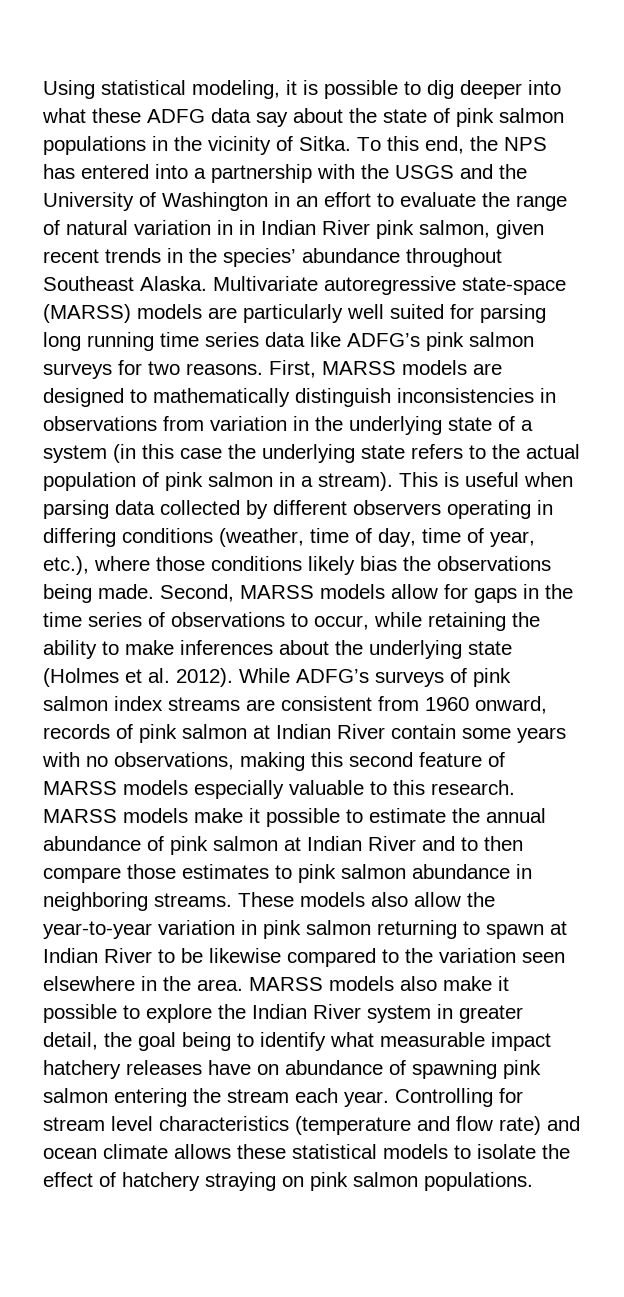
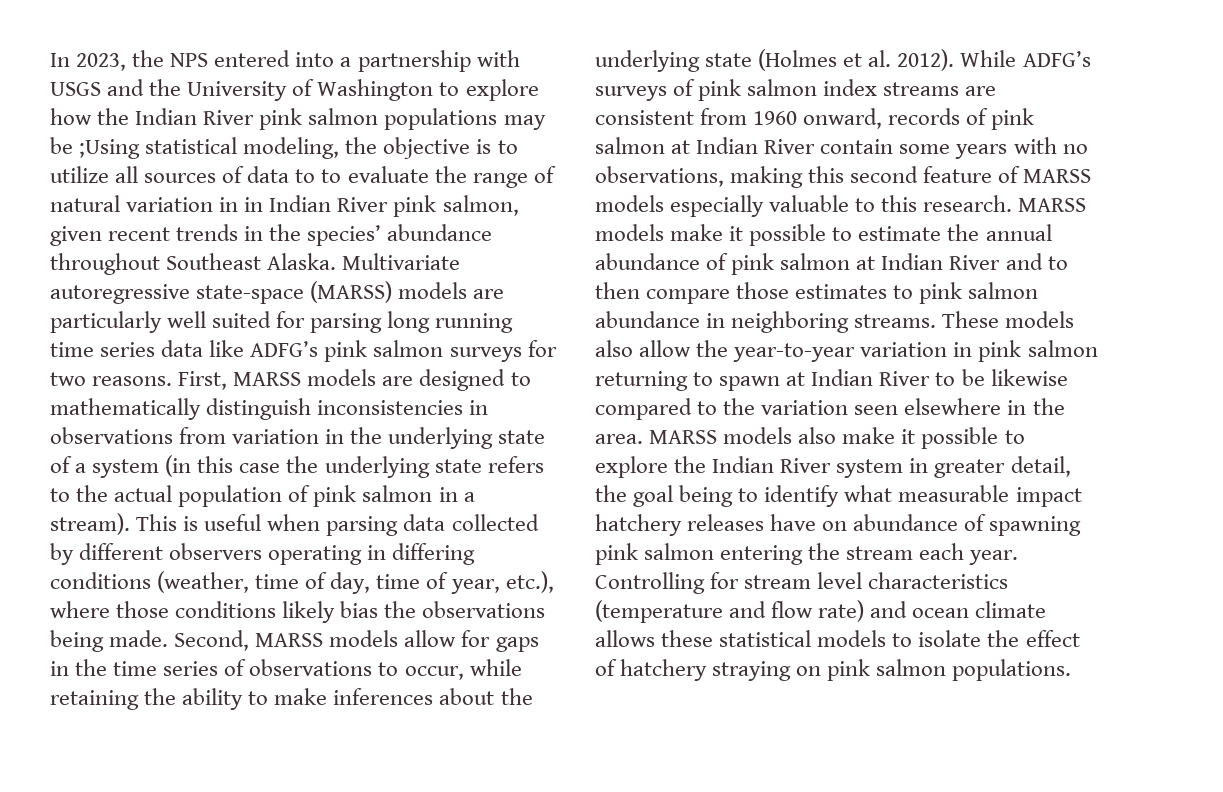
- Using statistical modeling, it is possible to dig deeper into what these ADFG data say about the state of pink salmon populations in the vicinity of Sitka. To this end, the NPS has entered into a partnership with the USGS and the University of Washington in an effort to evaluate the range of natural variation in in Indian River pink salmon, given recent trends in the species’ abundance throughout Southeast Alaska.
+ In 2023, the NPS entered into a partnership with USGS and the University of Washington to explore how the Indian River pink salmon populations may be ;Using statistical modeling, the objective is to utilize all sources of data to to evaluate the range of natural variation in in Indian River pink salmon, given recent trends in the species’ abundance throughout Southeast Alaska.

